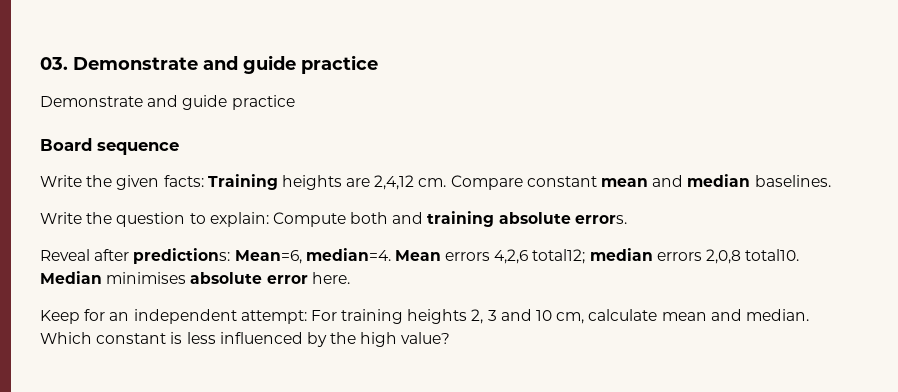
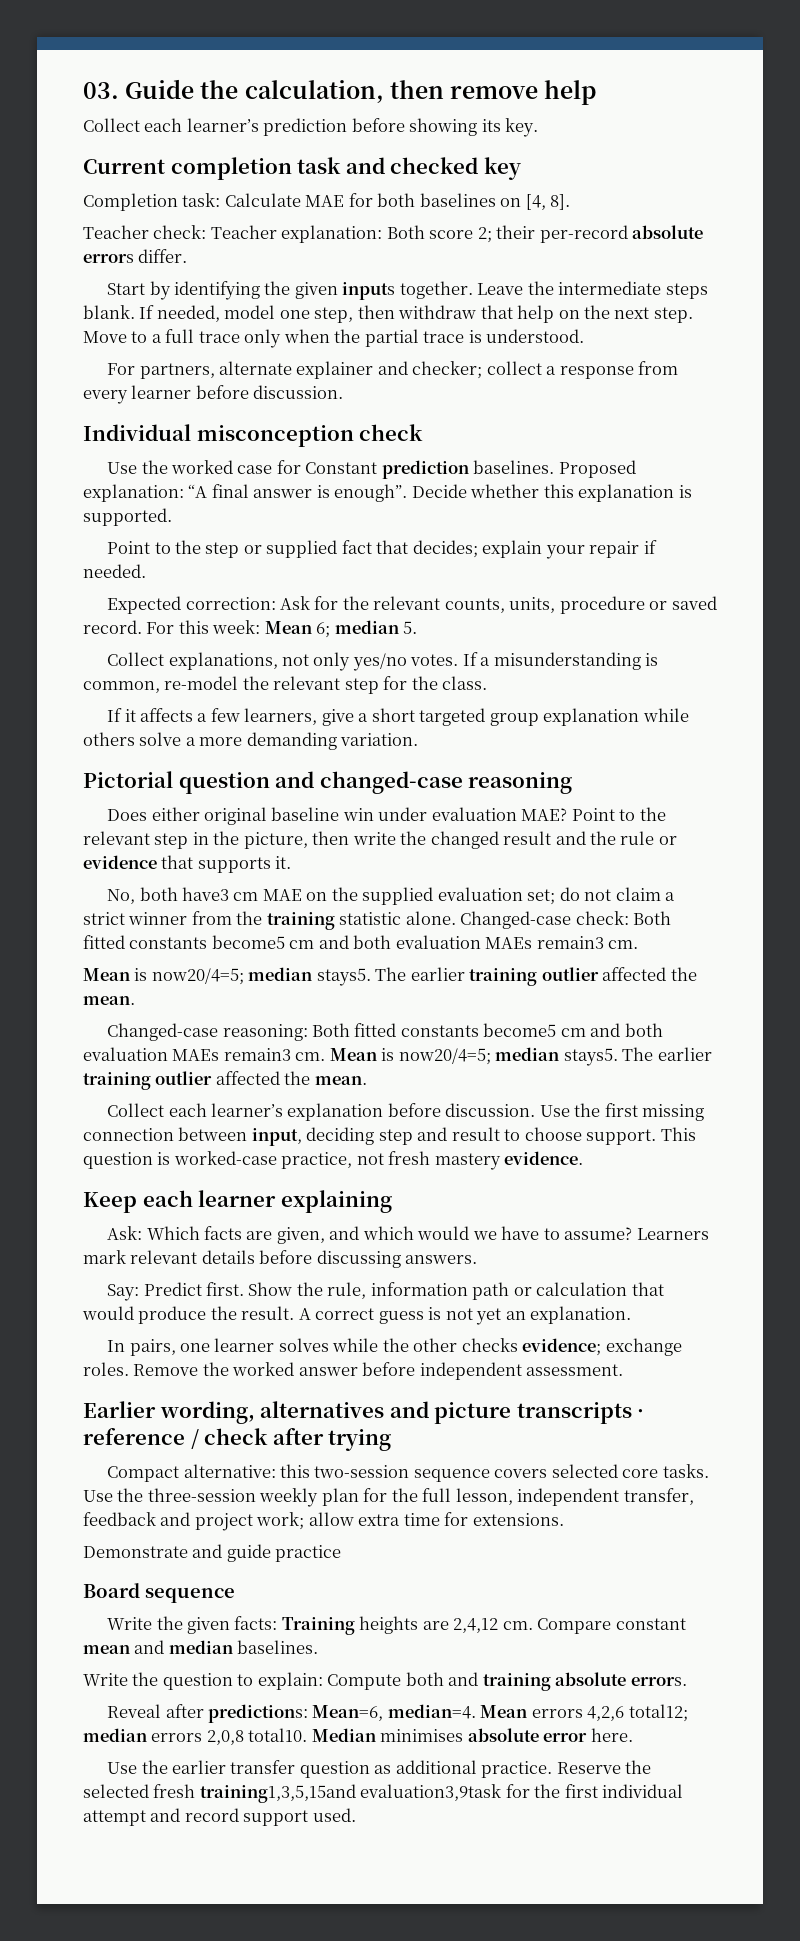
- 03. Demonstrate and guide practice
+ 03. Guide the calculation, then remove help
+ Collect each learner’s prediction before showing its key.
+ Current completion task and checked key
+ Completion task: Calculate MAE for both baselines on [4, 8].
+ Teacher check: Teacher explanation: Both score 2; their per-record absolute errors differ.
+ Start by identifying the given inputs together. Leave the intermediate steps blank. If needed, model one step, then withdraw that help on the next step. Move to a full trace only when the partial trace is understood.
+ For partners, alternate explainer and checker; collect a response from every learner before discussion.
+ Individual misconception check
+ Use the worked case for Constant prediction baselines. Proposed explanation: “A final answer is enough”. Decide whether this explanation is supported.
+ Point to the step or supplied fact that decides; explain your repair if needed.
+ Expected correction: Ask for the relevant counts, units, procedure or saved record. For this week: Mean 6; median 5.
+ Collect explanations, not only yes/no votes. If a misunderstanding is common, re-model the relevant step for the class.
+ If it affects a few learners, give a short targeted group explanation while others solve a more demanding variation.
+ Pictorial question and changed-case reasoning
+ Does either original baseline win under evaluation MAE? Point to the relevant step in the picture, then write the changed result and the rule or evidence that supports it.
+ No, both have3 cm MAE on the supplied evaluation set; do not claim a strict winner from the training statistic alone. Changed-case check: Both fitted constants become5 cm and both evaluation MAEs remain3 cm.
+ Mean is now20/4=5; median stays5. The earlier training outlier affected the mean.
+ Changed-case reasoning: Both fitted constants become5 cm and both evaluation MAEs remain3 cm. Mean is now20/4=5; median stays5. The earlier training outlier affected the mean.
+ Collect each learner’s explanation before discussion. Use the first missing connection between input, deciding step and result to choose support. This question is worked-case practice, not fresh mastery evidence.
+ Keep each learner explaining
+ Ask: Which facts are given, and which would we have to assume? Learners mark relevant details before discussing answers.
+ Say: Predict first. Show the rule, information path or calculation that would produce the result. A correct guess is not yet an explanation.
+ In pairs, one learner solves while the other checks evidence; exchange roles. Remove the worked answer before independent assessment.
+ Earlier wording, alternatives and picture transcripts · reference / check after trying
+ Compact alternative: this two-session sequence covers selected core tasks. Use the three-session weekly plan for the full lesson, independent transfer, feedback and project work; allow extra time for extensions.
- Keep for an independent attempt: For training heights 2, 3 and 10 cm, calculate mean and median. Which constant is less influenced by the high value?
+ Use the earlier transfer question as additional practice. Reserve the selected fresh training1,3,5,15and evaluation3,9task for the first individual attempt and record support used.

